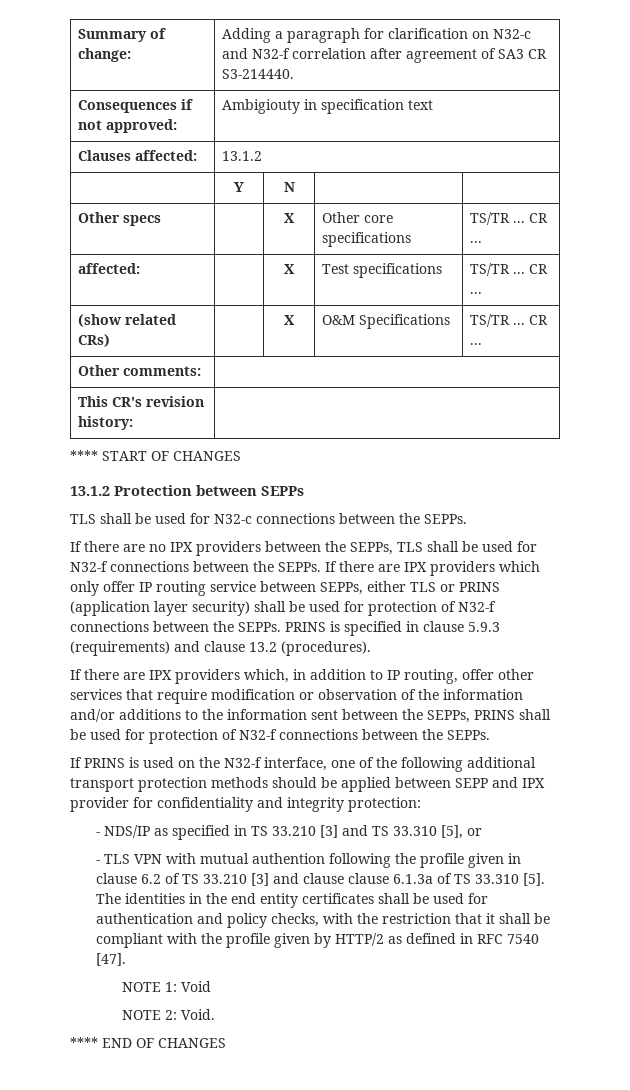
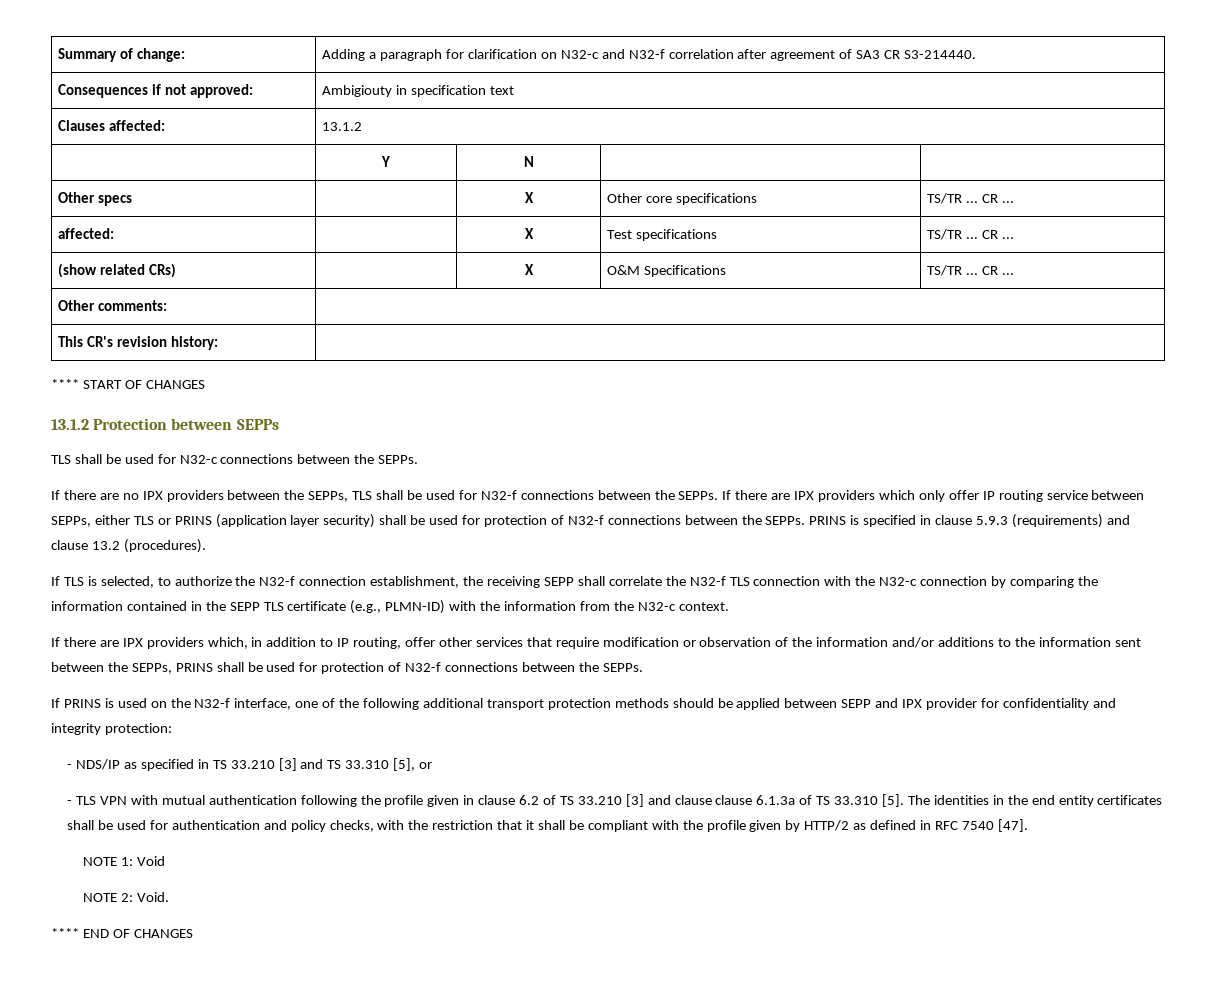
+ If TLS is selected, to authorize the N32-f connection establishment, the receiving SEPP shall correlate the N32-f TLS connection with the N32-c connection by comparing the information contained in the SEPP TLS certificate (e.g., PLMN-ID) with the information from the N32-c context.
- - TLS VPN with mutual authention following the profile given in clause 6.2 of TS 33.210 [3] and clause clause 6.1.3a of TS 33.310 [5].
+ - TLS VPN with mutual authentication following the profile given in clause 6.2 of TS 33.210 [3] and clause clause 6.1.3a of TS 33.310 [5].

